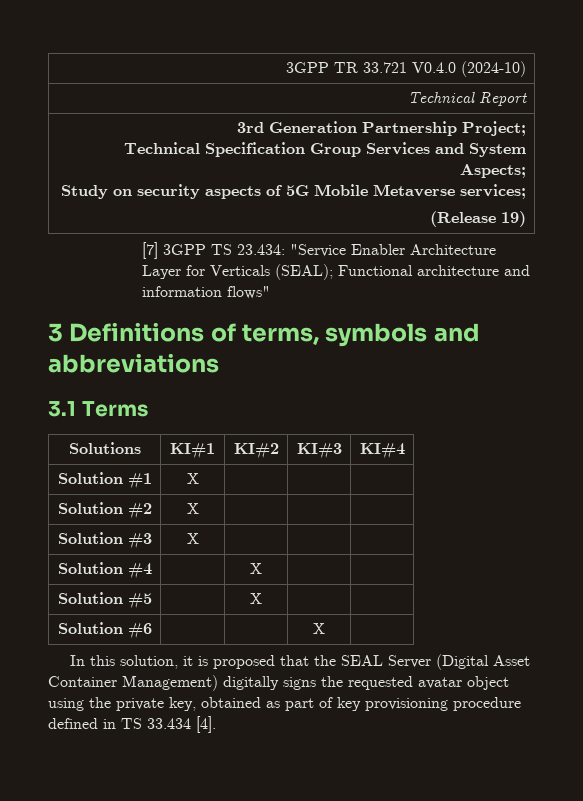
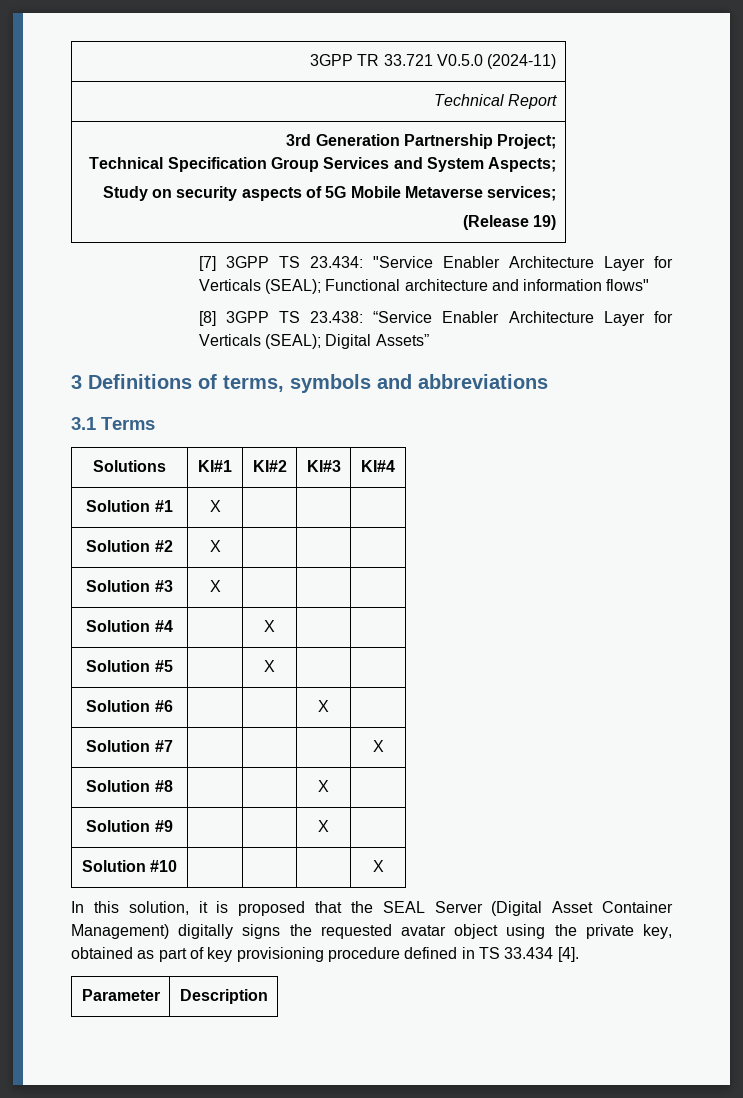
- 3GPP TR 33.721 V0.4.0 (2024-10)
+ 3GPP TR 33.721 V0.5.0 (2024-11)
+ [8] 3GPP TS 23.438: “Service Enabler Architecture Layer for Verticals (SEAL); Digital Assets”
+ Solution #7 | | | | X
+ Solution #8 | | | X |
+ Solution #9 | | | X |
+ Solution #10 | | | | X
+ Parameter | Description

